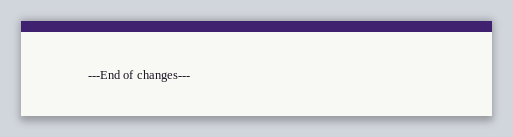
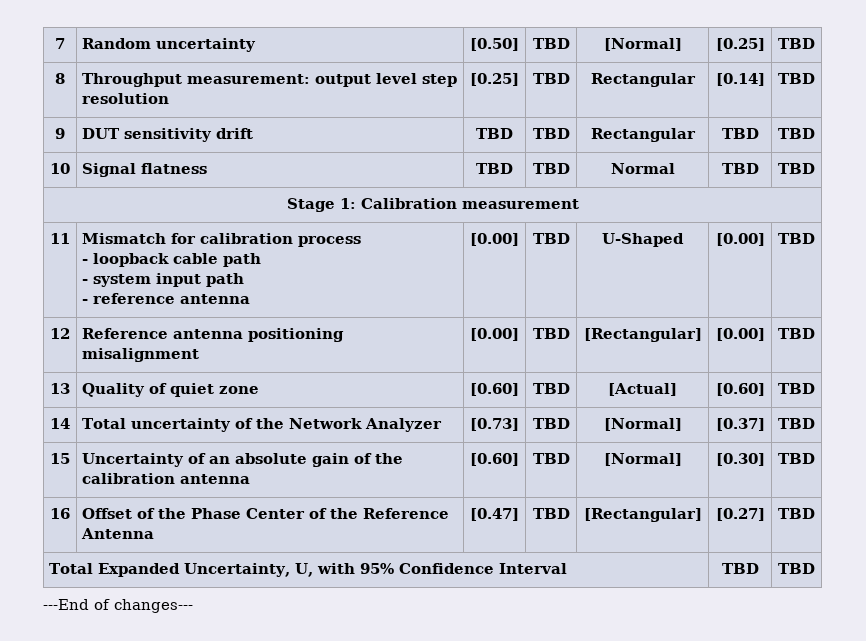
+ 7 | Random uncertainty | [0.50] | TBD | [Normal] | [0.25] | TBD
+ 8 | Throughput measurement: output level step resolution | [0.25] | TBD | Rectangular | [0.14] | TBD
+ 9 | DUT sensitivity drift | TBD | TBD | Rectangular | TBD | TBD
+ 10 | Signal flatness | TBD | TBD | Normal | TBD | TBD
+ Stage 1: Calibration measurement
+ 11 | Mismatch for calibration process
+ - loopback cable path
+ - system input path
+ - reference antenna | [0.00] | TBD | U-Shaped | [0.00] | TBD
+ 12 | Reference antenna positioning misalignment | [0.00] | TBD | [Rectangular] | [0.00] | TBD
+ 13 | Quality of quiet zone | [0.60] | TBD | [Actual] | [0.60] | TBD
+ 14 | Total uncertainty of the Network Analyzer | [0.73] | TBD | [Normal] | [0.37] | TBD
+ 15 | Uncertainty of an absolute gain of the calibration antenna | [0.60] | TBD | [Normal] | [0.30] | TBD
+ 16 | Offset of the Phase Center of the Reference Antenna | [0.47] | TBD | [Rectangular] | [0.27] | TBD
+ Total Expanded Uncertainty, U, with 95% Confidence Interval | TBD | TBD

